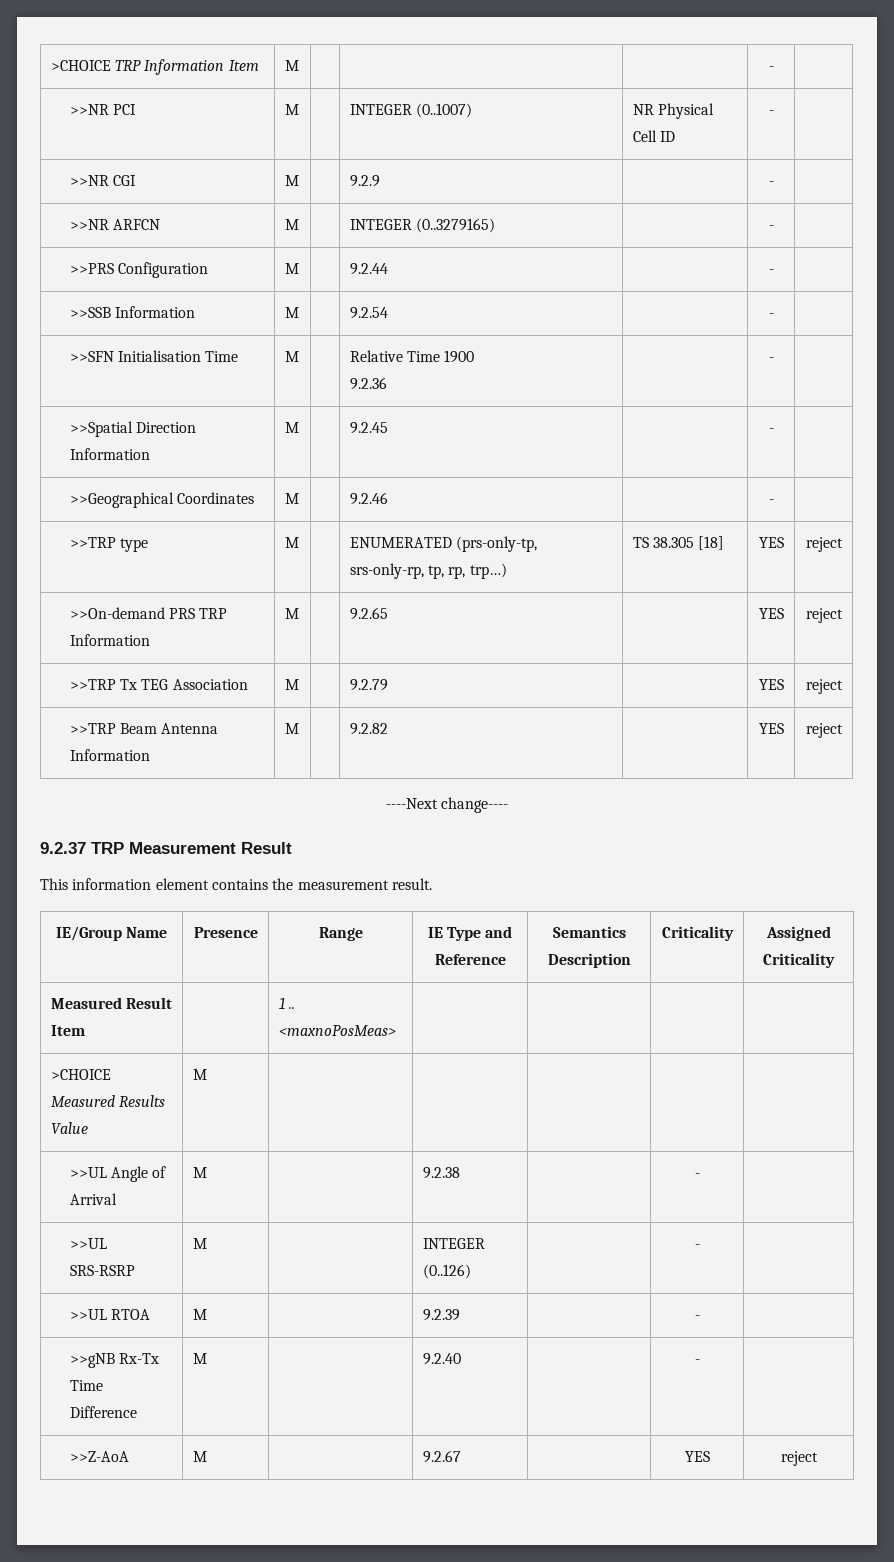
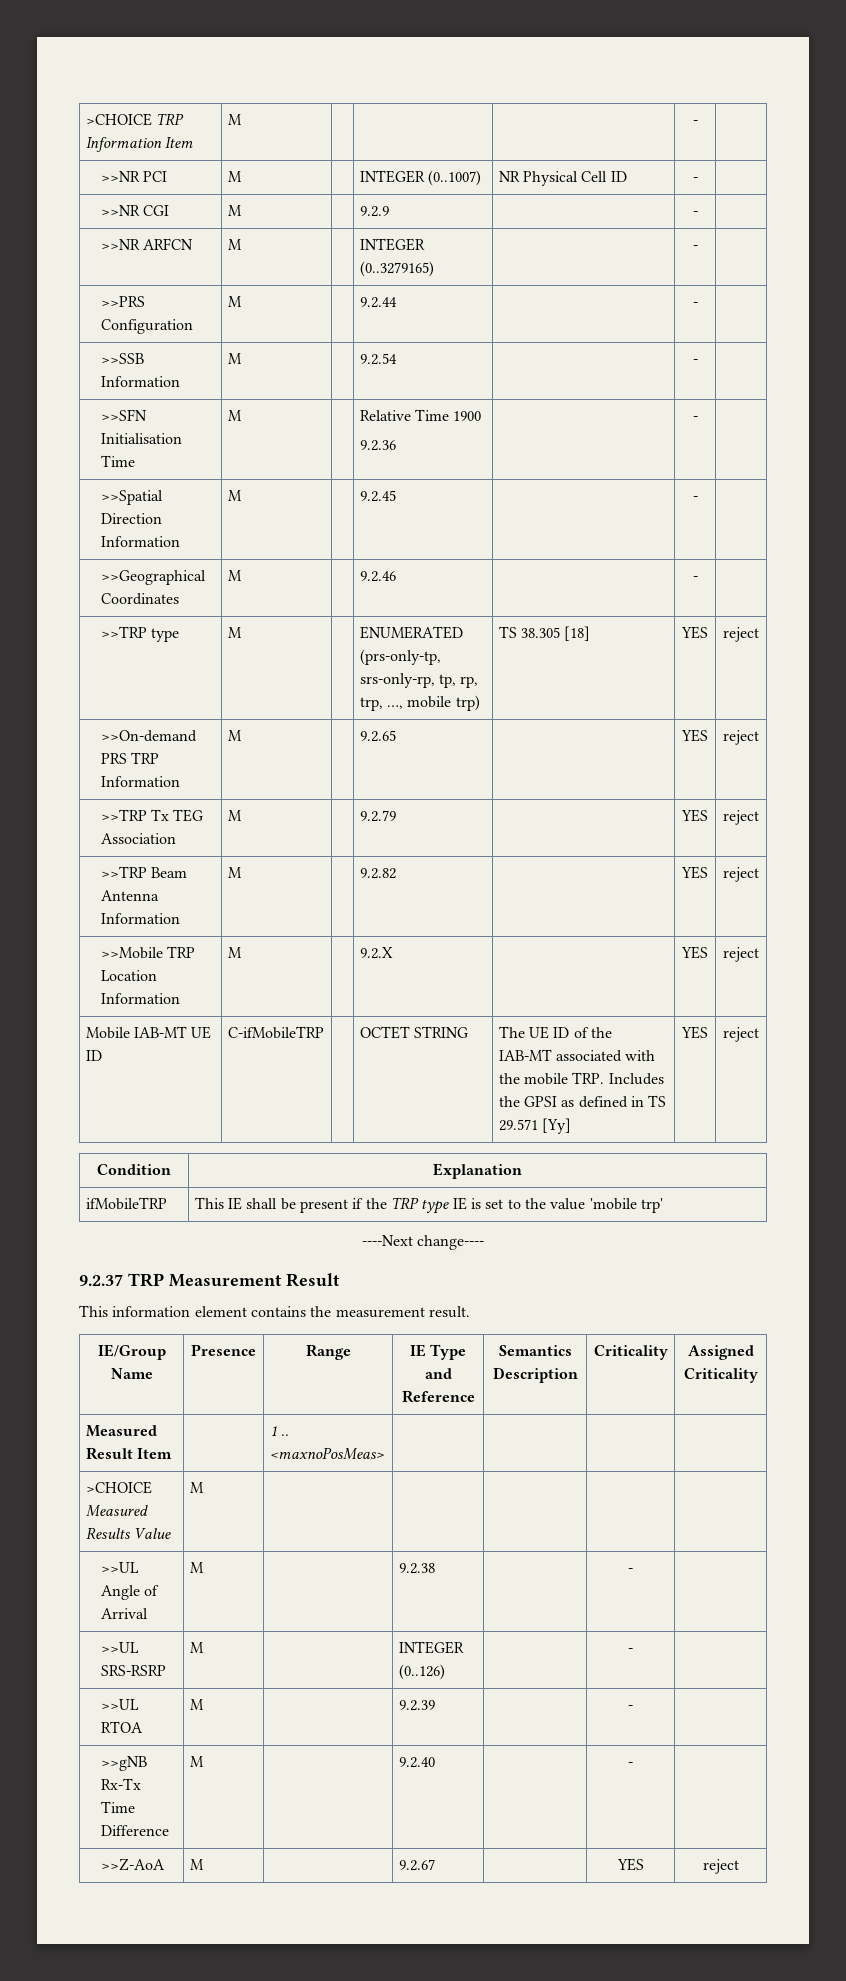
- >>TRP type | M | | ENUMERATED (prs-only-tp, srs-only-rp, tp, rp, trp…) | TS 38.305 [18] | YES | reject
+ >>TRP type | M | | ENUMERATED (prs-only-tp, srs-only-rp, tp, rp, trp, …, mobile trp) | TS 38.305 [18] | YES | reject
+ >>Mobile TRP Location Information | M | | 9.2.X | | YES | reject
+ Mobile IAB-MT UE ID | C-ifMobileTRP | | OCTET STRING | The UE ID of the IAB-MT associated with the mobile TRP. Includes the GPSI as defined in TS 29.571 [Yy] | YES | reject
+ Condition | Explanation
+ ifMobileTRP | This IE shall be present if the TRP type IE is set to the value 'mobile trp'

